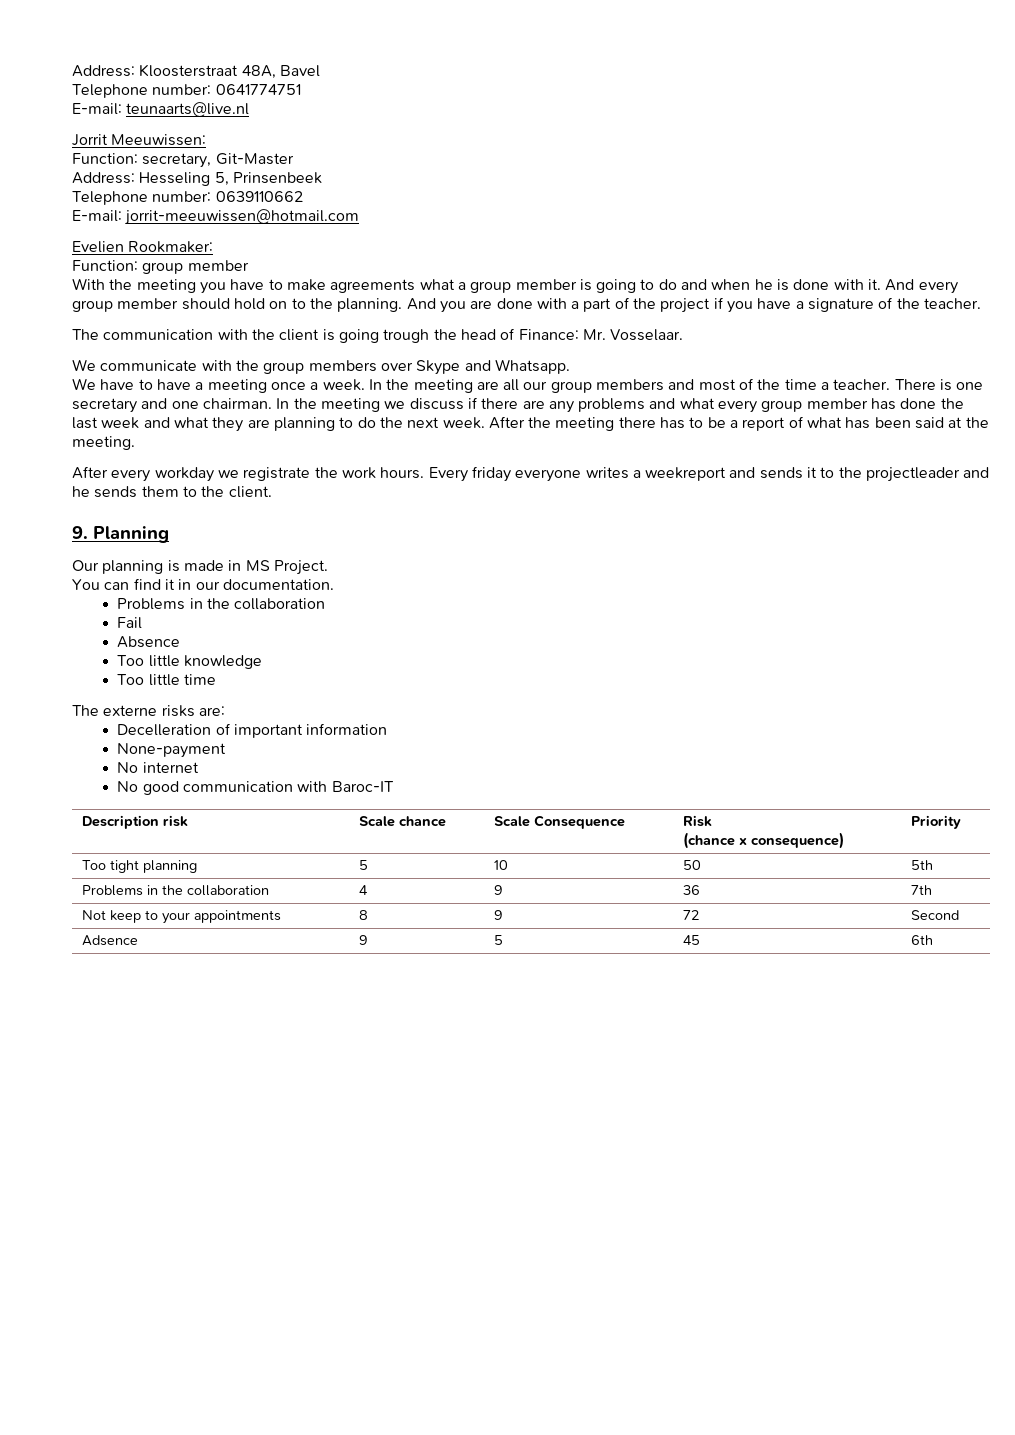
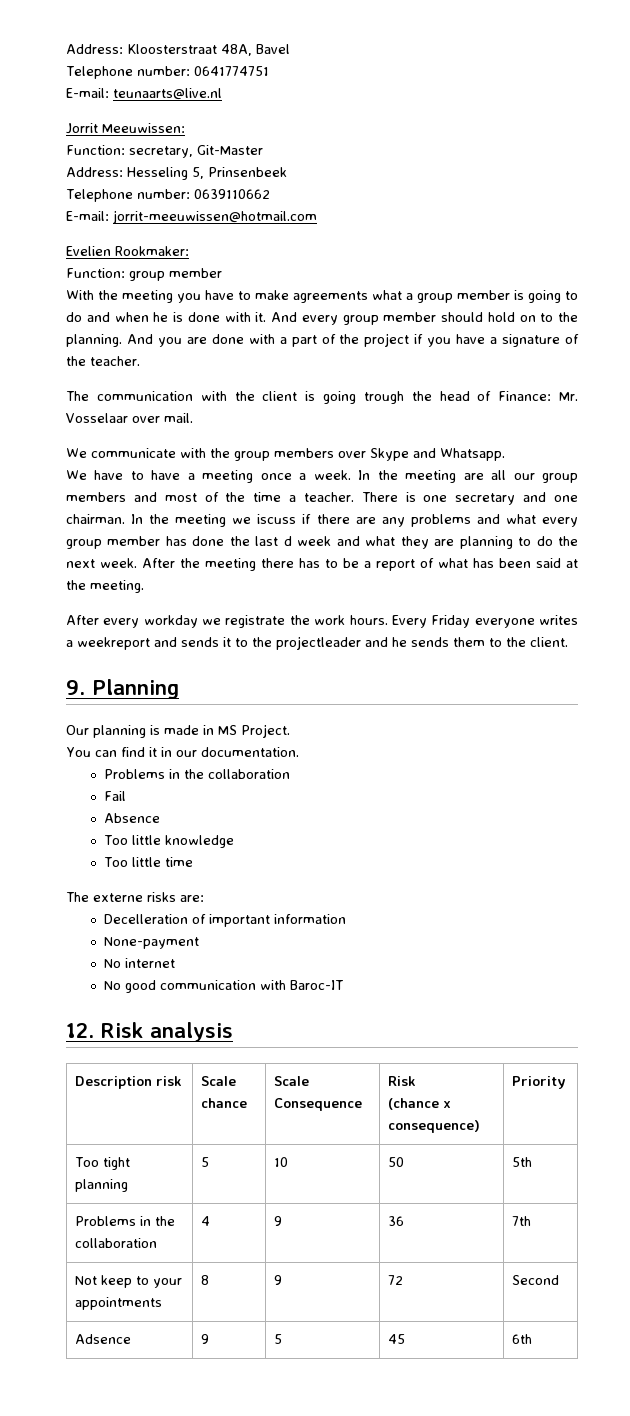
- The communication with the client is going trough the head of Finance: Mr. Vosselaar.
+ The communication with the client is going trough the head of Finance: Mr. Vosselaar over mail.
- In the meeting we discuss if there are any problems and what every group member has done the last week and what they are planning to do the next week.
+ In the meeting we iscuss if there are any problems and what every group member has done the last d week and what they are planning to do the next week.
- Every friday everyone writes a weekreport and sends it to the projectleader and he sends them to the client.
+ Every Friday everyone writes a weekreport and sends it to the projectleader and he sends them to the client.
+ 12. Risk analysis

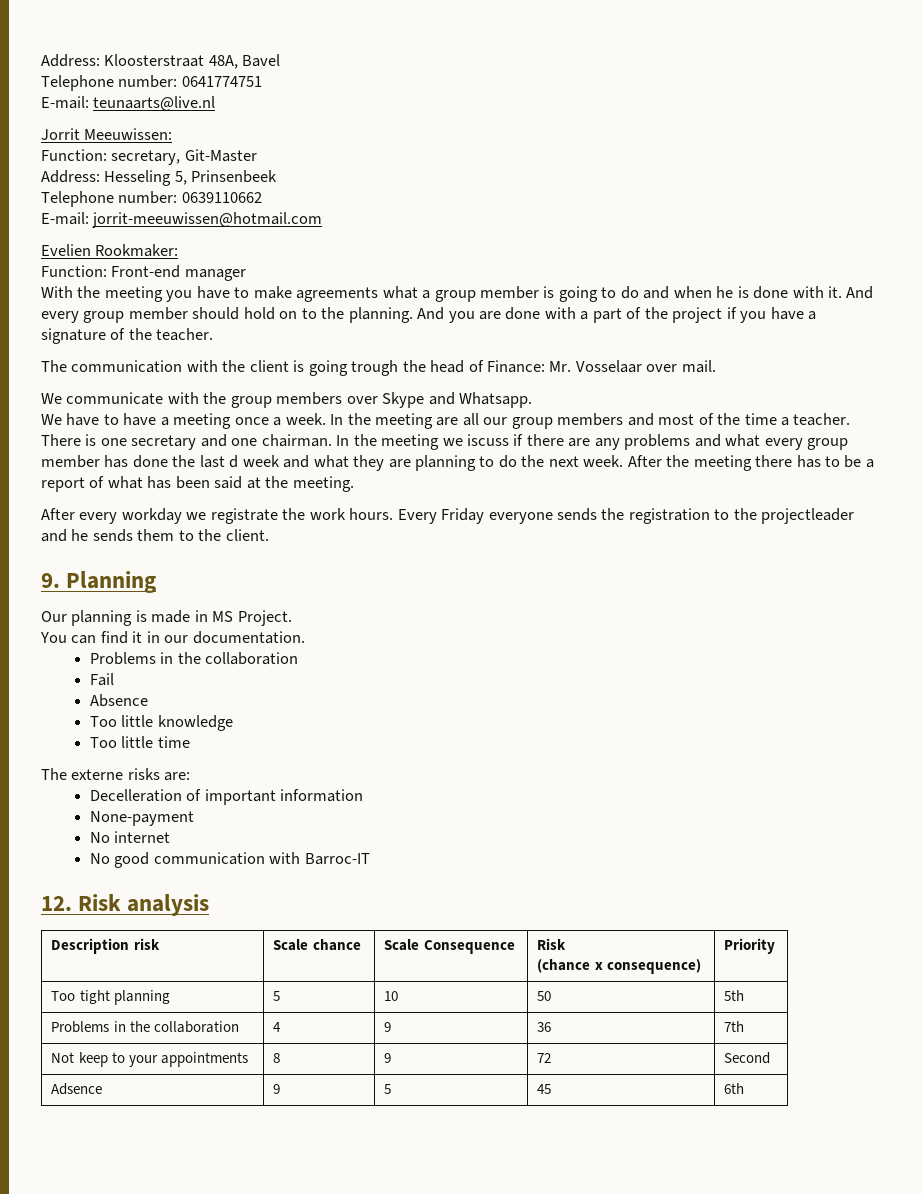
- Function: group member
+ Function: Front-end manager
- Every Friday everyone writes a weekreport and sends it to the projectleader and he sends them to the client.
+ Every Friday everyone sends the registration to the projectleader and he sends them to the client.
- No good communication with Baroc-IT
+ No good communication with Barroc-IT

